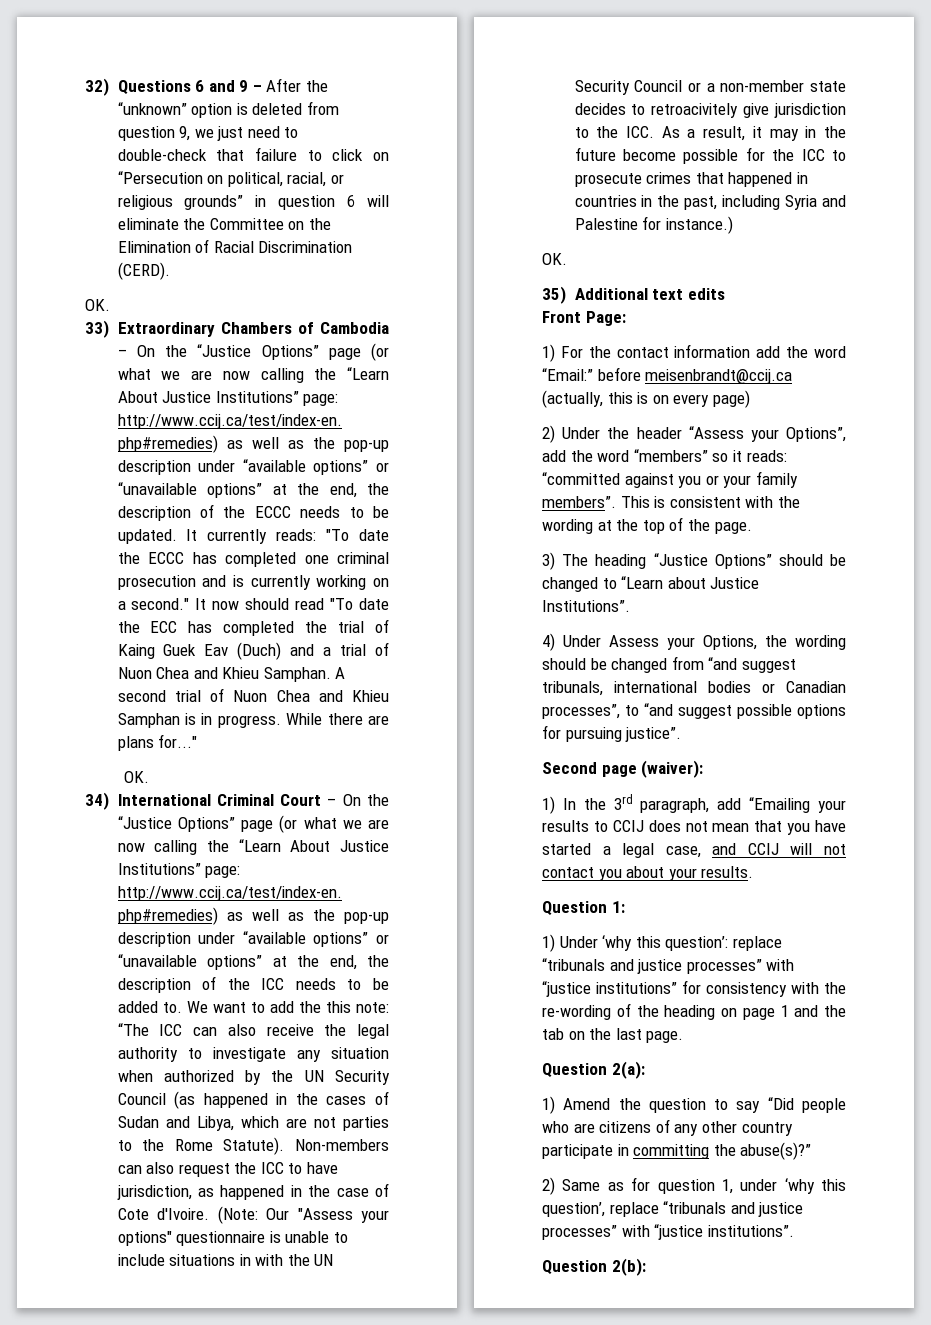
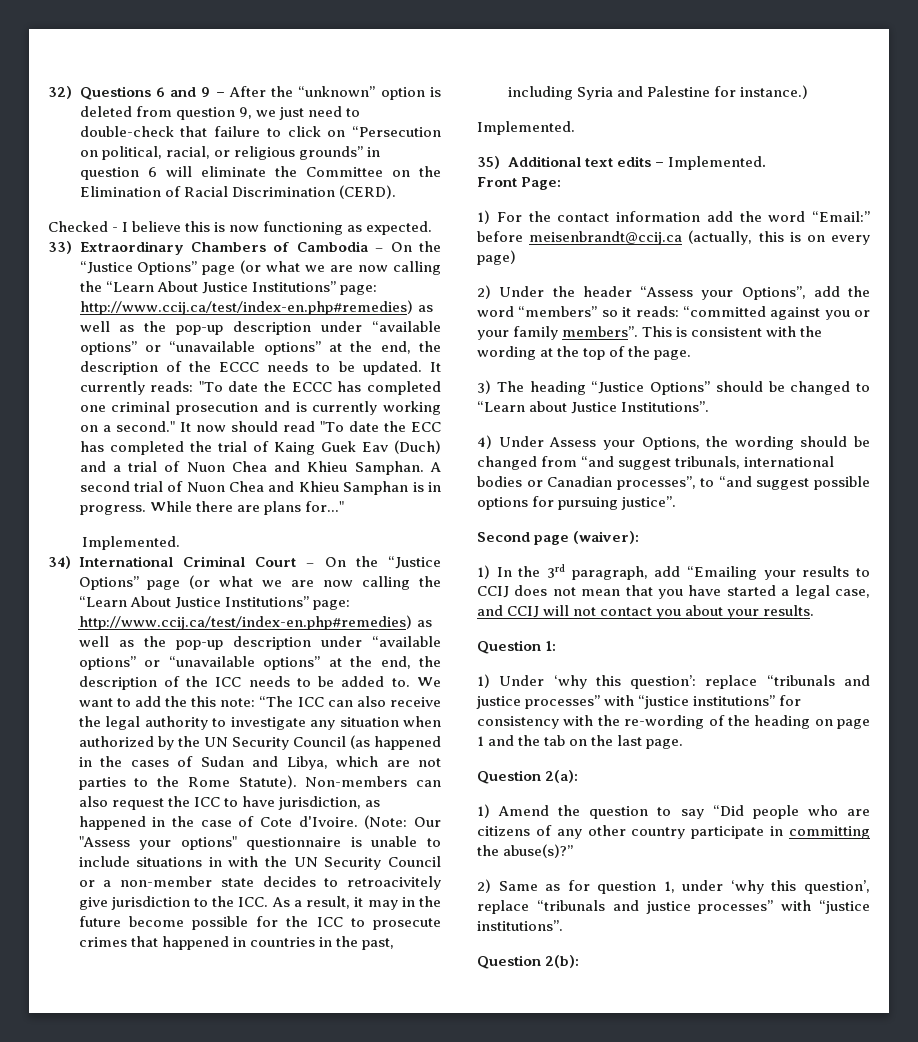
  32) Questions 6 and 9 – After the “unknown” option is deleted from question 9, we just need to double-check that failure to click on “Persecution on political, racial, or religious grounds” in question 6 will eliminate the Committee on the Elimination of Racial Discrimination (CERD).
- OK.
+ Checked - I believe this is now functioning as expected.
  While there are plans for..."
- OK.
+ Implemented.
  (Note: Our "Assess your options" questionnaire is unable to include situations in with the UN Security Council or a non-member state decides to retroacivitely give jurisdiction to the ICC. As a result, it may in the future become possible for the ICC to prosecute crimes that happened in countries in the past, including Syria and Palestine for instance.)
- OK.
+ Implemented.
- 35) Additional text edits
+ 35) Additional text edits – Implemented.

